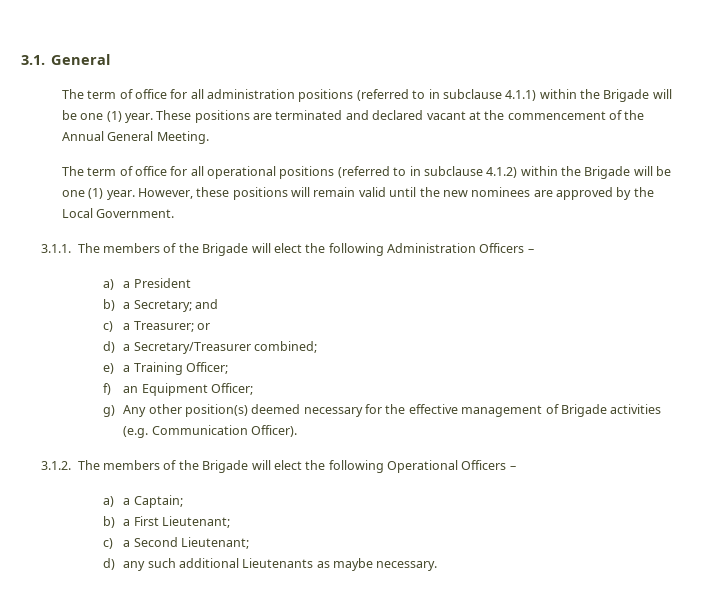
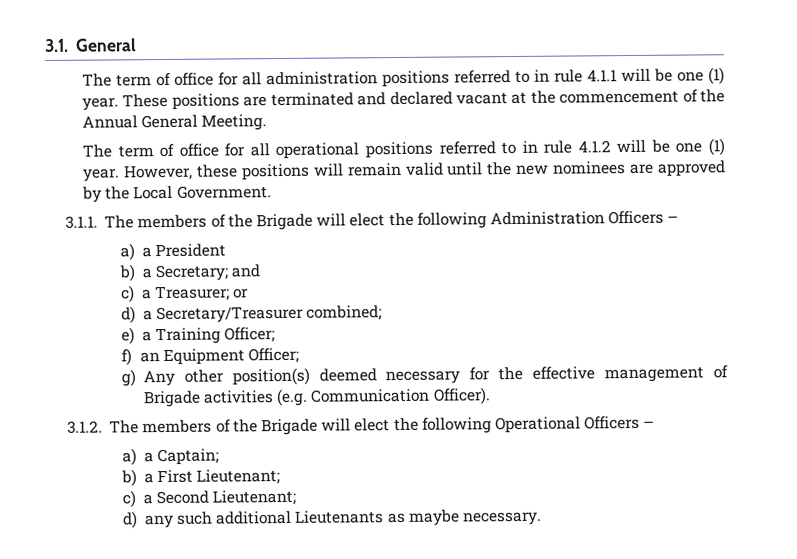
- The term of office for all administration positions (referred to in subclause 4.1.1) within the Brigade will be one (1) year.
+ The term of office for all administration positions referred to in rule 4.1.1 will be one (1) year.
- The term of office for all operational positions (referred to in subclause 4.1.2) within the Brigade will be one (1) year.
+ The term of office for all operational positions referred to in rule 4.1.2 will be one (1) year.

